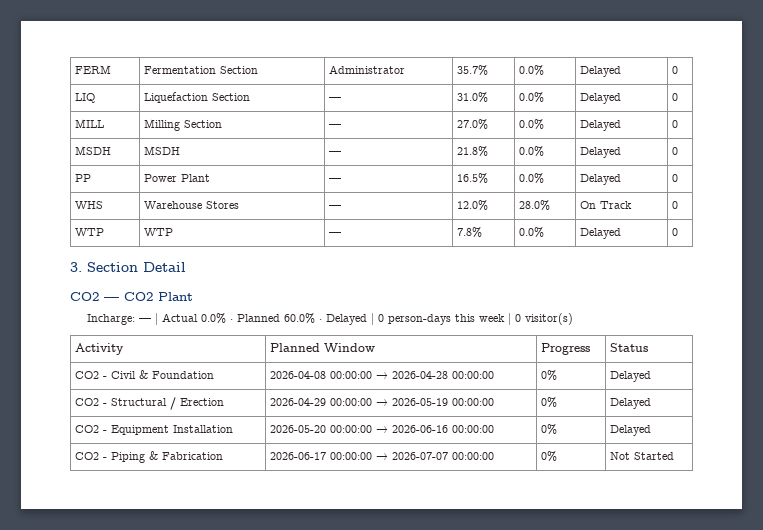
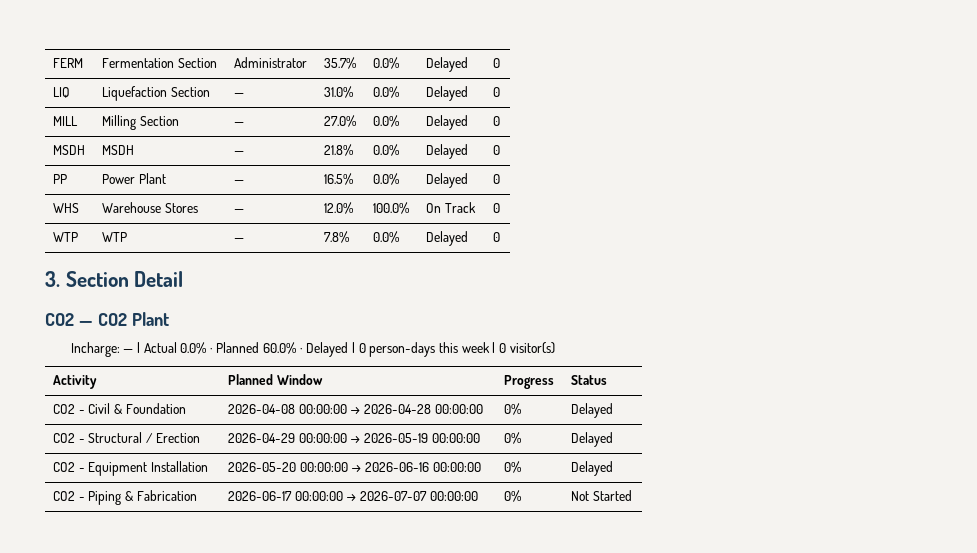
- WHS | Warehouse Stores | — | 12.0% | 28.0% | On Track | 0
+ WHS | Warehouse Stores | — | 12.0% | 100.0% | On Track | 0

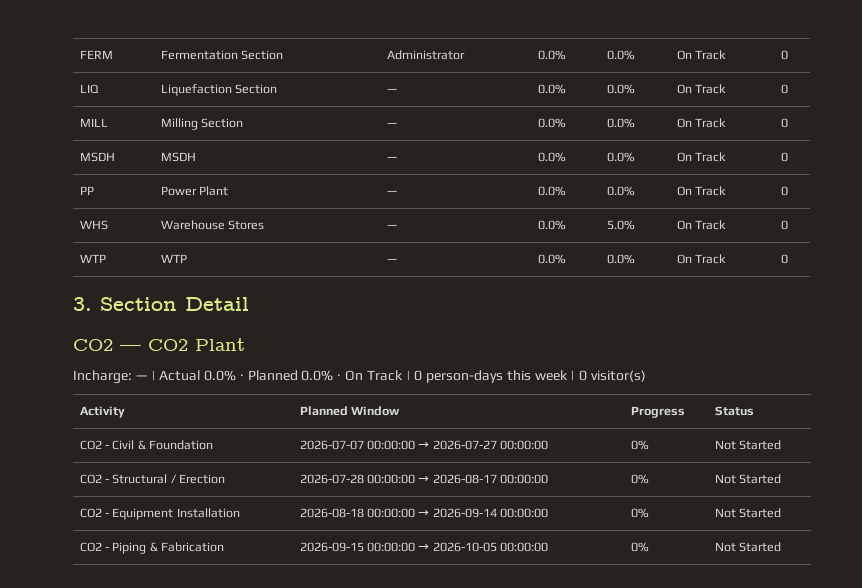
- FERM | Fermentation Section | Administrator | 35.7% | 0.0% | Delayed | 0
+ FERM | Fermentation Section | Administrator | 0.0% | 0.0% | On Track | 0
- LIQ | Liquefaction Section | — | 31.0% | 0.0% | Delayed | 0
+ LIQ | Liquefaction Section | — | 0.0% | 0.0% | On Track | 0
- MILL | Milling Section | — | 27.0% | 0.0% | Delayed | 0
+ MILL | Milling Section | — | 0.0% | 0.0% | On Track | 0
- MSDH | MSDH | — | 21.8% | 0.0% | Delayed | 0
+ MSDH | MSDH | — | 0.0% | 0.0% | On Track | 0
- PP | Power Plant | — | 16.5% | 0.0% | Delayed | 0
+ PP | Power Plant | — | 0.0% | 0.0% | On Track | 0
- WHS | Warehouse Stores | — | 12.0% | 100.0% | On Track | 0
+ WHS | Warehouse Stores | — | 0.0% | 5.0% | On Track | 0
- WTP | WTP | — | 7.8% | 0.0% | Delayed | 0
+ WTP | WTP | — | 0.0% | 0.0% | On Track | 0
- Incharge: — | Actual 0.0% · Planned 60.0% · Delayed | 0 person-days this week | 0 visitor(s)
+ Incharge: — | Actual 0.0% · Planned 0.0% · On Track | 0 person-days this week | 0 visitor(s)
- CO2 - Civil & Foundation | 2026-04-08 00:00:00 → 2026-04-28 00:00:00 | 0% | Delayed
+ CO2 - Civil & Foundation | 2026-07-07 00:00:00 → 2026-07-27 00:00:00 | 0% | Not Started
- CO2 - Structural / Erection | 2026-04-29 00:00:00 → 2026-05-19 00:00:00 | 0% | Delayed
+ CO2 - Structural / Erection | 2026-07-28 00:00:00 → 2026-08-17 00:00:00 | 0% | Not Started
- CO2 - Equipment Installation | 2026-05-20 00:00:00 → 2026-06-16 00:00:00 | 0% | Delayed
+ CO2 - Equipment Installation | 2026-08-18 00:00:00 → 2026-09-14 00:00:00 | 0% | Not Started
- CO2 - Piping & Fabrication | 2026-06-17 00:00:00 → 2026-07-07 00:00:00 | 0% | Not Started
+ CO2 - Piping & Fabrication | 2026-09-15 00:00:00 → 2026-10-05 00:00:00 | 0% | Not Started

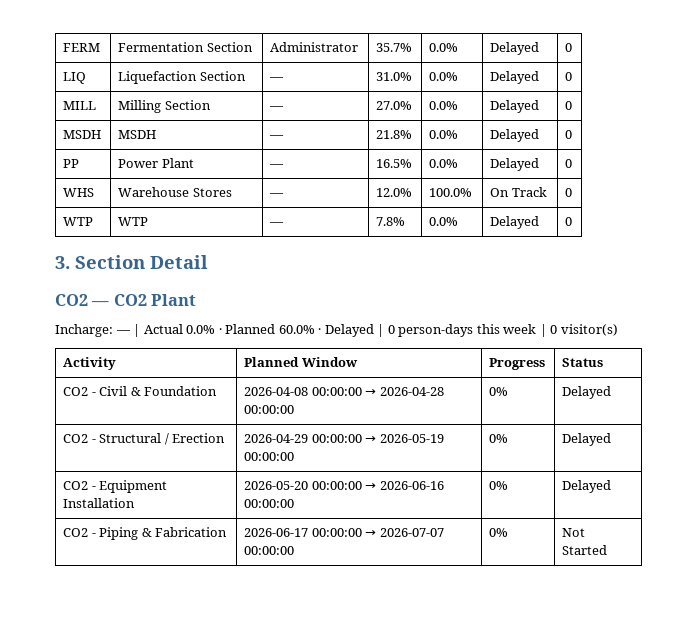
- FERM | Fermentation Section | Administrator | 0.0% | 0.0% | On Track | 0
+ FERM | Fermentation Section | Administrator | 35.7% | 0.0% | Delayed | 0
- LIQ | Liquefaction Section | — | 0.0% | 0.0% | On Track | 0
+ LIQ | Liquefaction Section | — | 31.0% | 0.0% | Delayed | 0
- MILL | Milling Section | — | 0.0% | 0.0% | On Track | 0
+ MILL | Milling Section | — | 27.0% | 0.0% | Delayed | 0
- MSDH | MSDH | — | 0.0% | 0.0% | On Track | 0
+ MSDH | MSDH | — | 21.8% | 0.0% | Delayed | 0
- PP | Power Plant | — | 0.0% | 0.0% | On Track | 0
+ PP | Power Plant | — | 16.5% | 0.0% | Delayed | 0
- WHS | Warehouse Stores | — | 0.0% | 5.0% | On Track | 0
+ WHS | Warehouse Stores | — | 12.0% | 100.0% | On Track | 0
- WTP | WTP | — | 0.0% | 0.0% | On Track | 0
+ WTP | WTP | — | 7.8% | 0.0% | Delayed | 0
- Incharge: — | Actual 0.0% · Planned 0.0% · On Track | 0 person-days this week | 0 visitor(s)
+ Incharge: — | Actual 0.0% · Planned 60.0% · Delayed | 0 person-days this week | 0 visitor(s)
- CO2 - Civil & Foundation | 2026-07-07 00:00:00 → 2026-07-27 00:00:00 | 0% | Not Started
+ CO2 - Civil & Foundation | 2026-04-08 00:00:00 → 2026-04-28 00:00:00 | 0% | Delayed
- CO2 - Structural / Erection | 2026-07-28 00:00:00 → 2026-08-17 00:00:00 | 0% | Not Started
+ CO2 - Structural / Erection | 2026-04-29 00:00:00 → 2026-05-19 00:00:00 | 0% | Delayed
- CO2 - Equipment Installation | 2026-08-18 00:00:00 → 2026-09-14 00:00:00 | 0% | Not Started
+ CO2 - Equipment Installation | 2026-05-20 00:00:00 → 2026-06-16 00:00:00 | 0% | Delayed
- CO2 - Piping & Fabrication | 2026-09-15 00:00:00 → 2026-10-05 00:00:00 | 0% | Not Started
+ CO2 - Piping & Fabrication | 2026-06-17 00:00:00 → 2026-07-07 00:00:00 | 0% | Not Started

